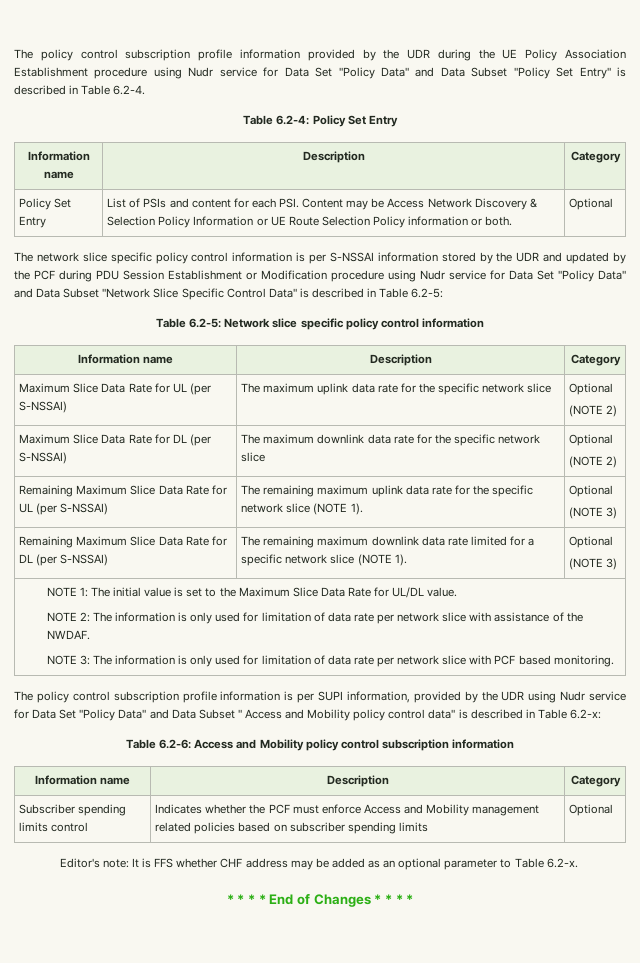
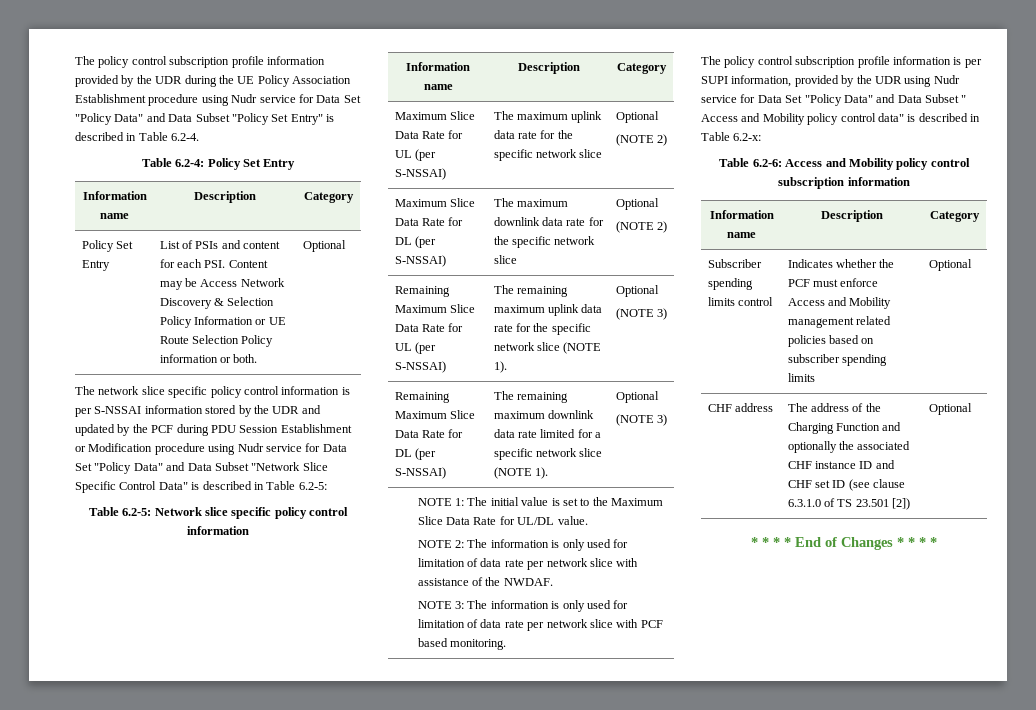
- Editor's note: It is FFS whether CHF address may be added as an optional parameter to Table 6.2-x.
+ CHF address | The address of the Charging Function and optionally the associated CHF instance ID and CHF set ID (see clause 6.3.1.0 of TS 23.501 [2]) | Optional

